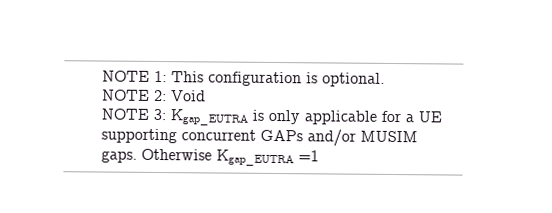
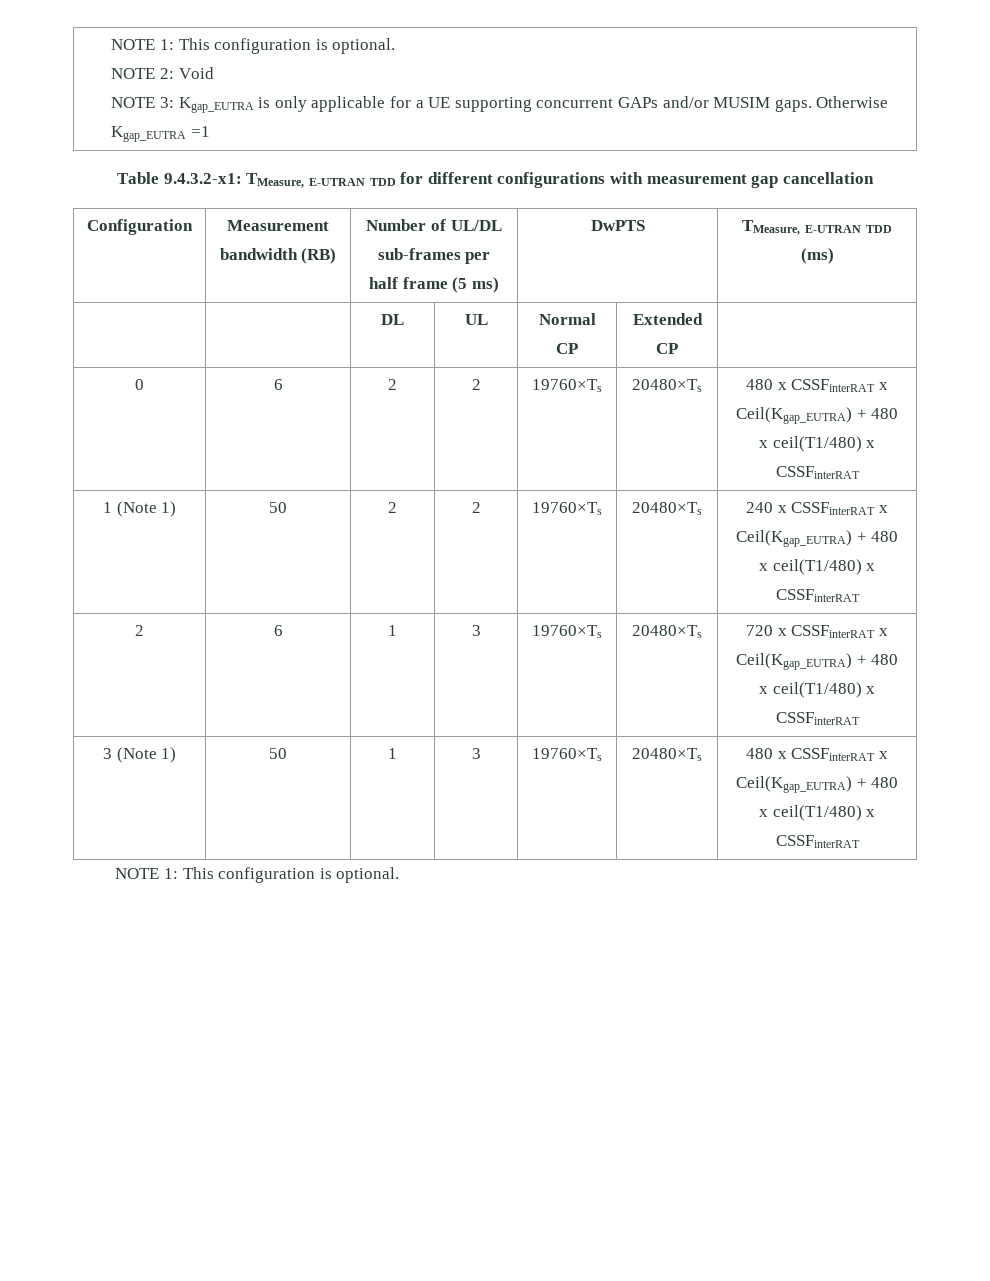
+ Table 9.4.3.2-x1: TMeasure, E-UTRAN TDD for different configurations with measurement gap cancellation
+ Configuration | Measurement bandwidth (RB) | Number of UL/DL sub-frames per half frame (5 ms) | DwPTS | TMeasure, E-UTRAN TDD (ms)
+ | | DL | UL | Normal CP | Extended CP |
+ 0 | 6 | 2 | 2 | 19760×Ts | 20480×Ts | 480 x CSSFinterRAT x Ceil(Kgap_EUTRA) + 480 x ceil(T1/480) x CSSFinterRAT
+ 1 (Note 1) | 50 | 2 | 2 | 19760×Ts | 20480×Ts | 240 x CSSFinterRAT x Ceil(Kgap_EUTRA) + 480 x ceil(T1/480) x CSSFinterRAT
+ 2 | 6 | 1 | 3 | 19760×Ts | 20480×Ts | 720 x CSSFinterRAT x Ceil(Kgap_EUTRA) + 480 x ceil(T1/480) x CSSFinterRAT
+ 3 (Note 1) | 50 | 1 | 3 | 19760×Ts | 20480×Ts | 480 x CSSFinterRAT x Ceil(Kgap_EUTRA) + 480 x ceil(T1/480) x CSSFinterRAT
+ NOTE 1: This configuration is optional.

